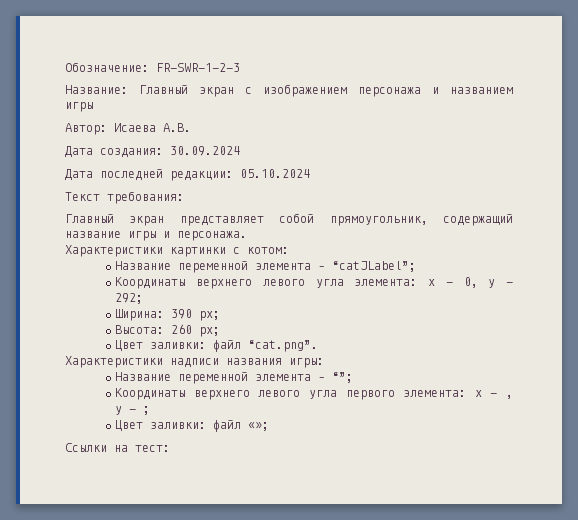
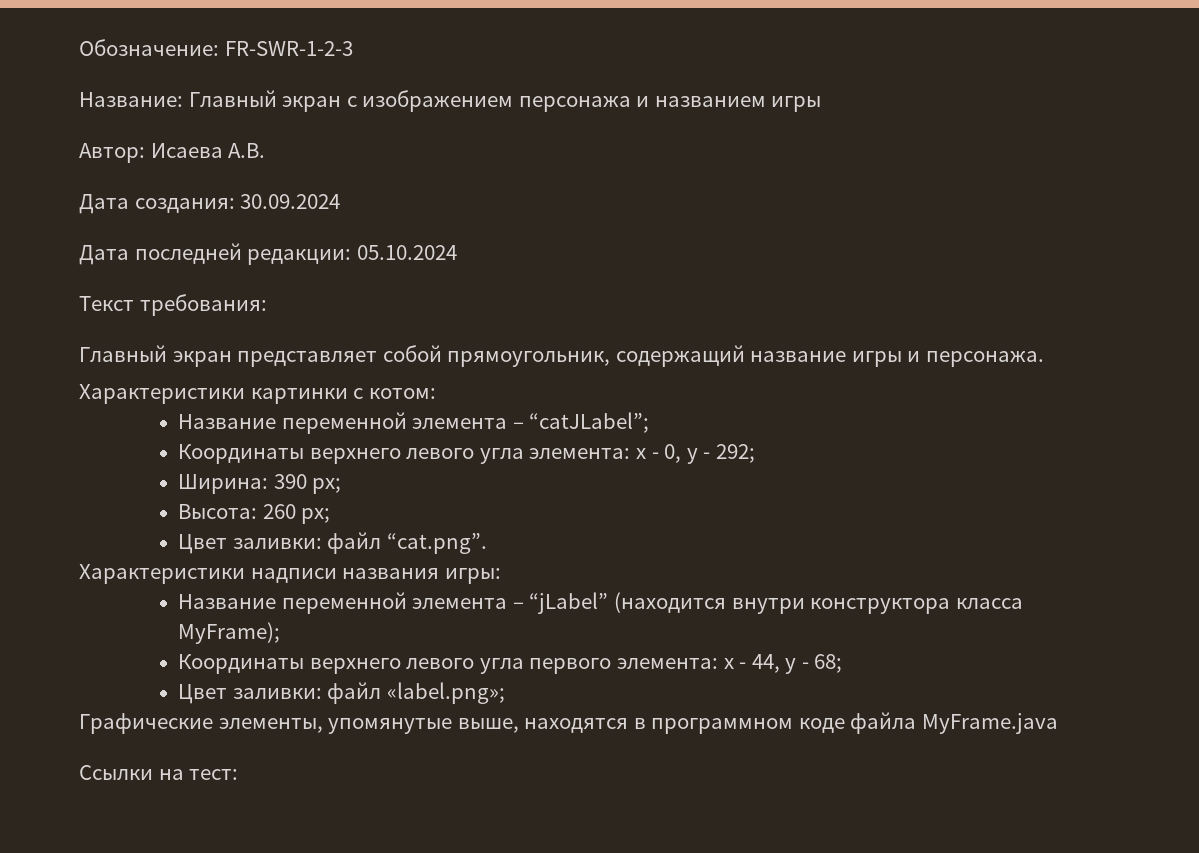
- Название переменной элемента – “”;
+ Название переменной элемента – “jLabel” (находится внутри конструктора класса MyFrame);
- Координаты верхнего левого угла первого элемента: х - , у - ;
- Цвет заливки: файл «»;
+ Координаты верхнего левого угла первого элемента: х - 44, у - 68;
+ Цвет заливки: файл «label.png»;
+ Графические элементы, упомянутые выше, находятся в программном коде файла MyFrame.java

